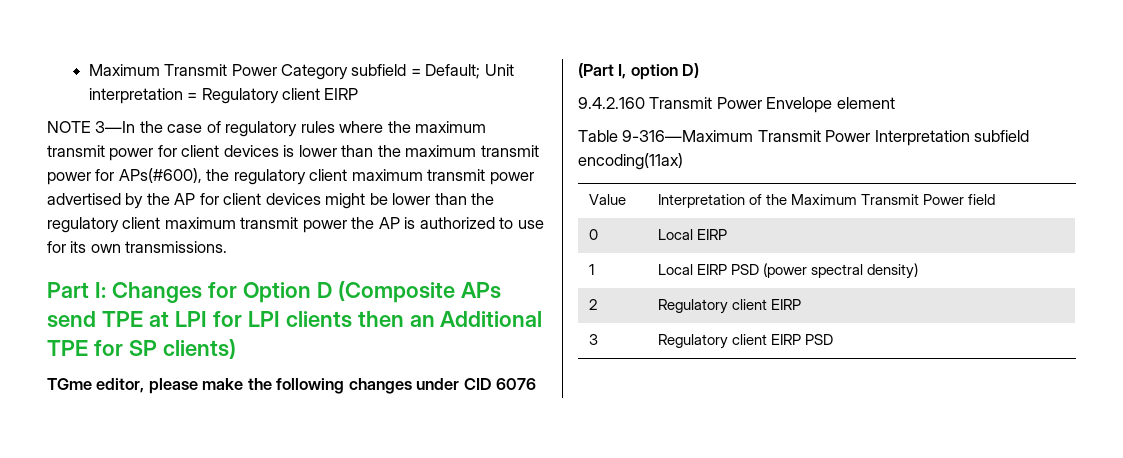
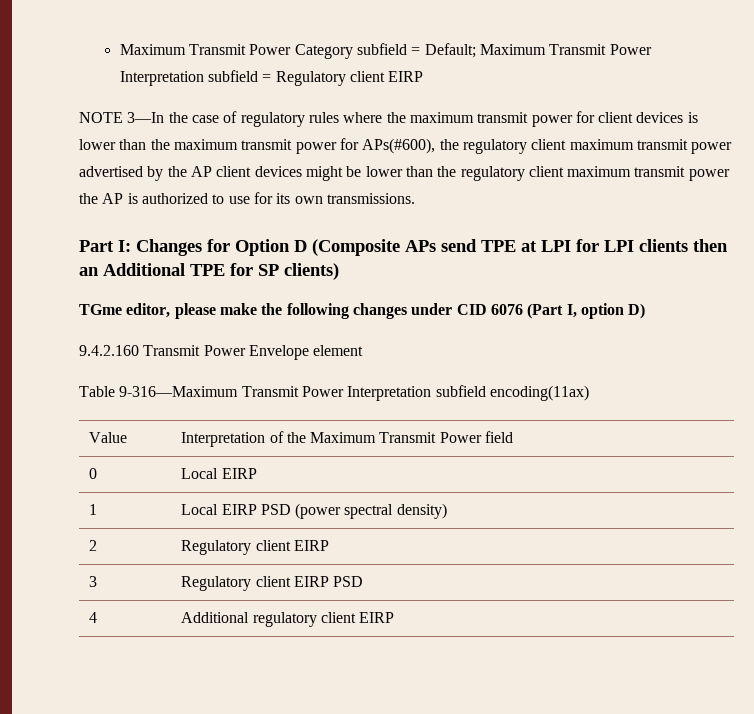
- Maximum Transmit Power Category subfield = Default; Unit interpretation = Regulatory client EIRP
+ Maximum Transmit Power Category subfield = Default; Maximum Transmit Power Interpretation subfield = Regulatory client EIRP
- NOTE 3—In the case of regulatory rules where the maximum transmit power for client devices is lower than the maximum transmit power for APs(#600), the regulatory client maximum transmit power advertised by the AP for client devices might be lower than the regulatory client maximum transmit power the AP is authorized to use for its own transmissions.
+ NOTE 3—In the case of regulatory rules where the maximum transmit power for client devices is lower than the maximum transmit power for APs(#600), the regulatory client maximum transmit power advertised by the AP client devices might be lower than the regulatory client maximum transmit power the AP is authorized to use for its own transmissions.
+ 4 | Additional regulatory client EIRP

